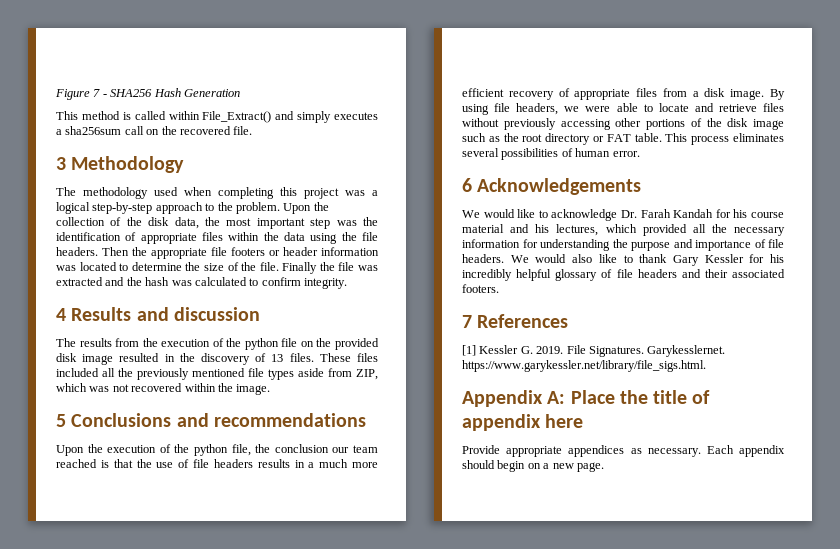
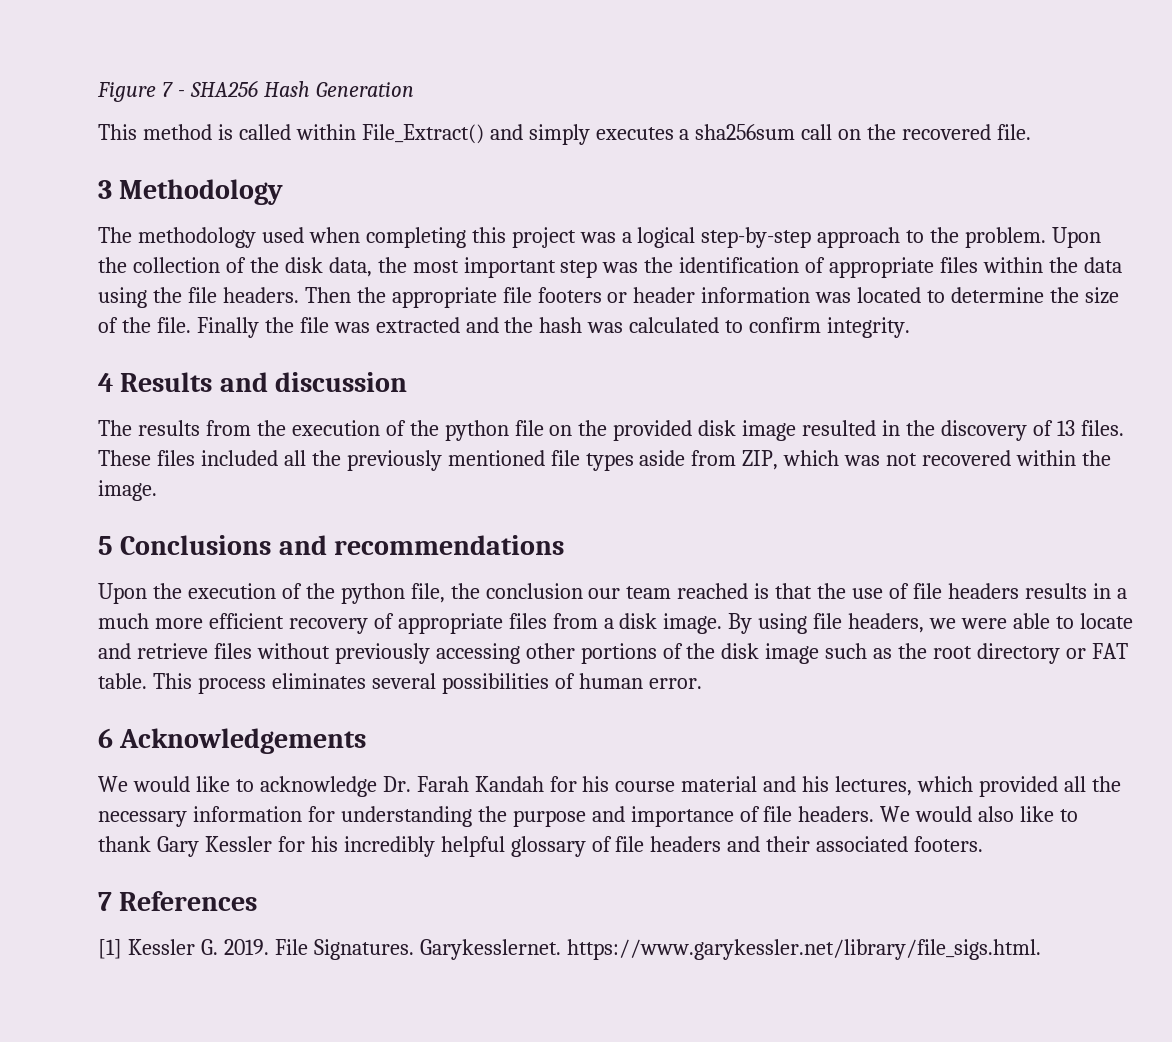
- Appendix A: Place the title of appendix here
- Provide appropriate appendices as necessary. Each appendix should begin on a new page.

